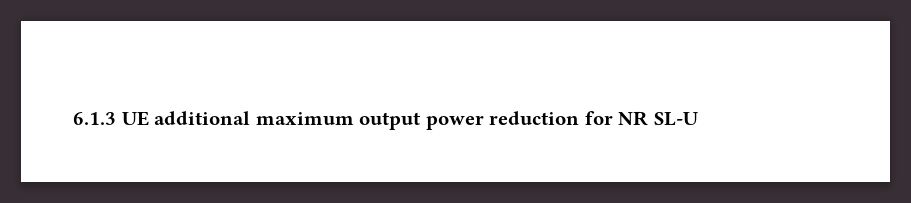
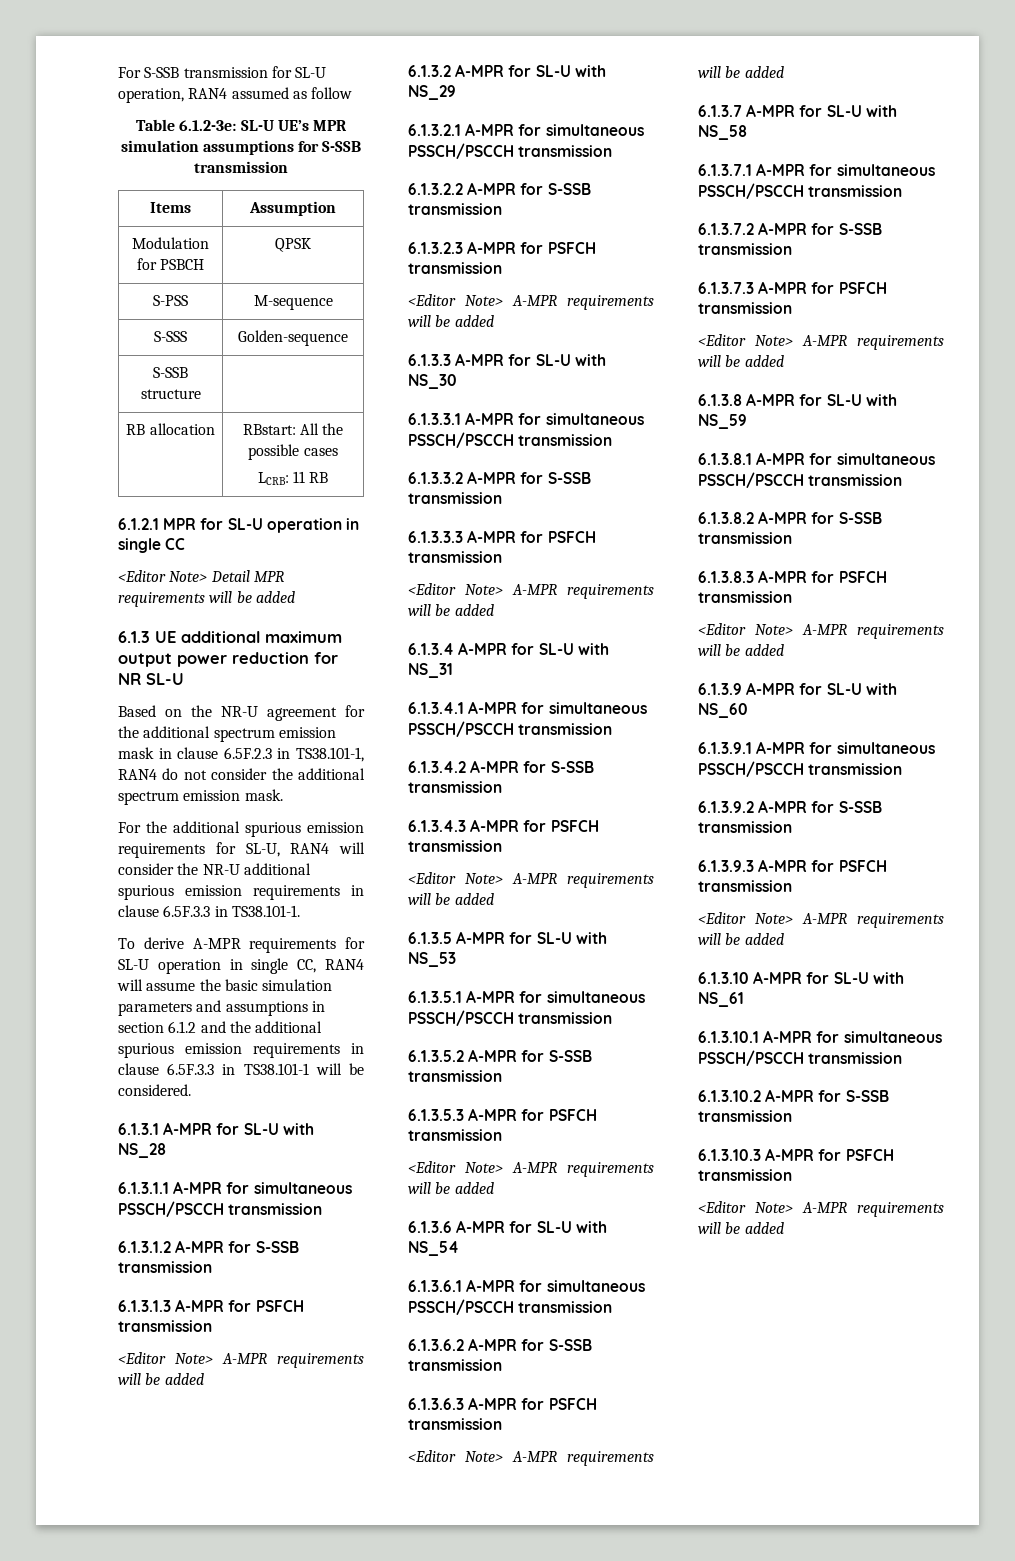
+ For S-SSB transmission for SL-U operation, RAN4 assumed as follow
+ Table 6.1.2-3e: SL-U UE’s MPR simulation assumptions for S-SSB transmission
+ Items | Assumption
+ Modulation for PSBCH | QPSK
+ S-PSS | M-sequence
+ S-SSS | Golden-sequence
+ S-SSB structure |
+ RB allocation | RBstart: All the possible cases
+ LCRB: 11 RB
+ 6.1.2.1 MPR for SL-U operation in single CC
+ <Editor Note> Detail MPR requirements will be added
+ Based on the NR-U agreement for the additional spectrum emission mask in clause 6.5F.2.3 in TS38.101-1, RAN4 do not consider the additional spectrum emission mask.
+ For the additional spurious emission requirements for SL-U, RAN4 will consider the NR-U additional spurious emission requirements in clause 6.5F.3.3 in TS38.101-1.
+ To derive A-MPR requirements for SL-U operation in single CC, RAN4 will assume the basic simulation parameters and assumptions in section 6.1.2 and the additional spurious emission requirements in clause 6.5F.3.3 in TS38.101-1 will be considered.
+ 6.1.3.1 A-MPR for SL-U with NS_28
+ 6.1.3.1.1 A-MPR for simultaneous PSSCH/PSCCH transmission
+ 6.1.3.1.2 A-MPR for S-SSB transmission
+ 6.1.3.1.3 A-MPR for PSFCH transmission
+ <Editor Note> A-MPR requirements will be added
+ 6.1.3.2 A-MPR for SL-U with NS_29
+ 6.1.3.2.1 A-MPR for simultaneous PSSCH/PSCCH transmission
+ 6.1.3.2.2 A-MPR for S-SSB transmission
+ 6.1.3.2.3 A-MPR for PSFCH transmission
+ <Editor Note> A-MPR requirements will be added
+ 6.1.3.3 A-MPR for SL-U with NS_30
+ 6.1.3.3.1 A-MPR for simultaneous PSSCH/PSCCH transmission
+ 6.1.3.3.2 A-MPR for S-SSB transmission
+ 6.1.3.3.3 A-MPR for PSFCH transmission
+ <Editor Note> A-MPR requirements will be added
+ 6.1.3.4 A-MPR for SL-U with NS_31
+ 6.1.3.4.1 A-MPR for simultaneous PSSCH/PSCCH transmission
+ 6.1.3.4.2 A-MPR for S-SSB transmission
+ 6.1.3.4.3 A-MPR for PSFCH transmission
+ <Editor Note> A-MPR requirements will be added
+ 6.1.3.5 A-MPR for SL-U with NS_53
+ 6.1.3.5.1 A-MPR for simultaneous PSSCH/PSCCH transmission
+ 6.1.3.5.2 A-MPR for S-SSB transmission
+ 6.1.3.5.3 A-MPR for PSFCH transmission
+ <Editor Note> A-MPR requirements will be added
+ 6.1.3.6 A-MPR for SL-U with NS_54
+ 6.1.3.6.1 A-MPR for simultaneous PSSCH/PSCCH transmission
+ 6.1.3.6.2 A-MPR for S-SSB transmission
+ 6.1.3.6.3 A-MPR for PSFCH transmission
+ <Editor Note> A-MPR requirements will be added
+ 6.1.3.7 A-MPR for SL-U with NS_58
+ 6.1.3.7.1 A-MPR for simultaneous PSSCH/PSCCH transmission
+ 6.1.3.7.2 A-MPR for S-SSB transmission
+ 6.1.3.7.3 A-MPR for PSFCH transmission
+ <Editor Note> A-MPR requirements will be added
+ 6.1.3.8 A-MPR for SL-U with NS_59
+ 6.1.3.8.1 A-MPR for simultaneous PSSCH/PSCCH transmission
+ 6.1.3.8.2 A-MPR for S-SSB transmission
+ 6.1.3.8.3 A-MPR for PSFCH transmission
+ <Editor Note> A-MPR requirements will be added
+ 6.1.3.9 A-MPR for SL-U with NS_60
+ 6.1.3.9.1 A-MPR for simultaneous PSSCH/PSCCH transmission
+ 6.1.3.9.2 A-MPR for S-SSB transmission
+ 6.1.3.9.3 A-MPR for PSFCH transmission
+ <Editor Note> A-MPR requirements will be added
+ 6.1.3.10 A-MPR for SL-U with NS_61
+ 6.1.3.10.1 A-MPR for simultaneous PSSCH/PSCCH transmission
+ 6.1.3.10.2 A-MPR for S-SSB transmission
+ 6.1.3.10.3 A-MPR for PSFCH transmission
+ <Editor Note> A-MPR requirements will be added

